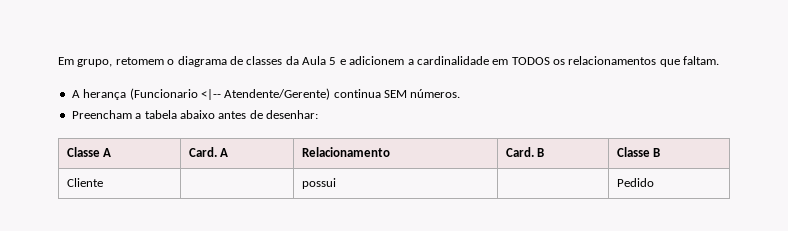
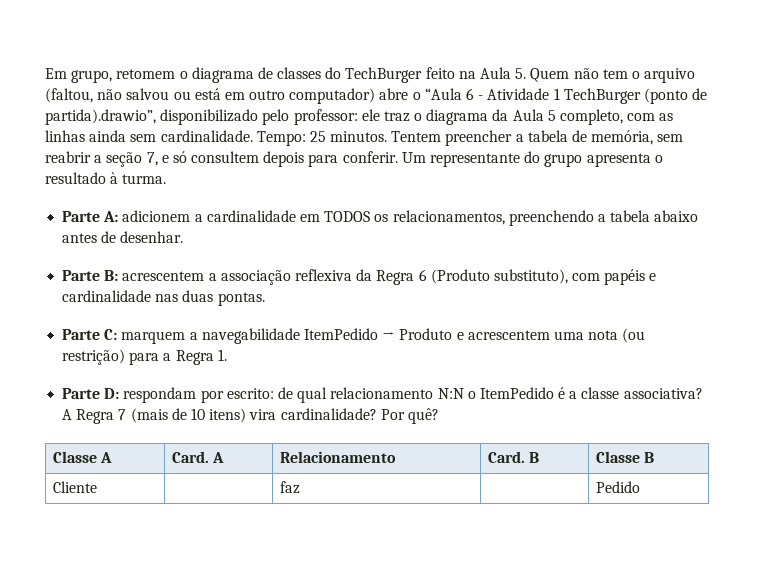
- Em grupo, retomem o diagrama de classes da Aula 5 e adicionem a cardinalidade em TODOS os relacionamentos que faltam.
- A herança (Funcionario <|-- Atendente/Gerente) continua SEM números.
- Preencham a tabela abaixo antes de desenhar:
+ Em grupo, retomem o diagrama de classes do TechBurger feito na Aula 5. Quem não tem o arquivo (faltou, não salvou ou está em outro computador) abre o “Aula 6 - Atividade 1 TechBurger (ponto de partida).drawio”, disponibilizado pelo professor: ele traz o diagrama da Aula 5 completo, com as linhas ainda sem cardinalidade. Tempo: 25 minutos. Tentem preencher a tabela de memória, sem reabrir a seção 7, e só consultem depois para conferir. Um representante do grupo apresenta o resultado à turma.
+ Parte A: adicionem a cardinalidade em TODOS os relacionamentos, preenchendo a tabela abaixo antes de desenhar.
+ Parte B: acrescentem a associação reflexiva da Regra 6 (Produto substituto), com papéis e cardinalidade nas duas pontas.
+ Parte C: marquem a navegabilidade ItemPedido → Produto e acrescentem uma nota (ou restrição) para a Regra 1.
+ Parte D: respondam por escrito: de qual relacionamento N:N o ItemPedido é a classe associativa? A Regra 7 (mais de 10 itens) vira cardinalidade? Por quê?
- Cliente | | possui | | Pedido
+ Cliente | | faz | | Pedido

